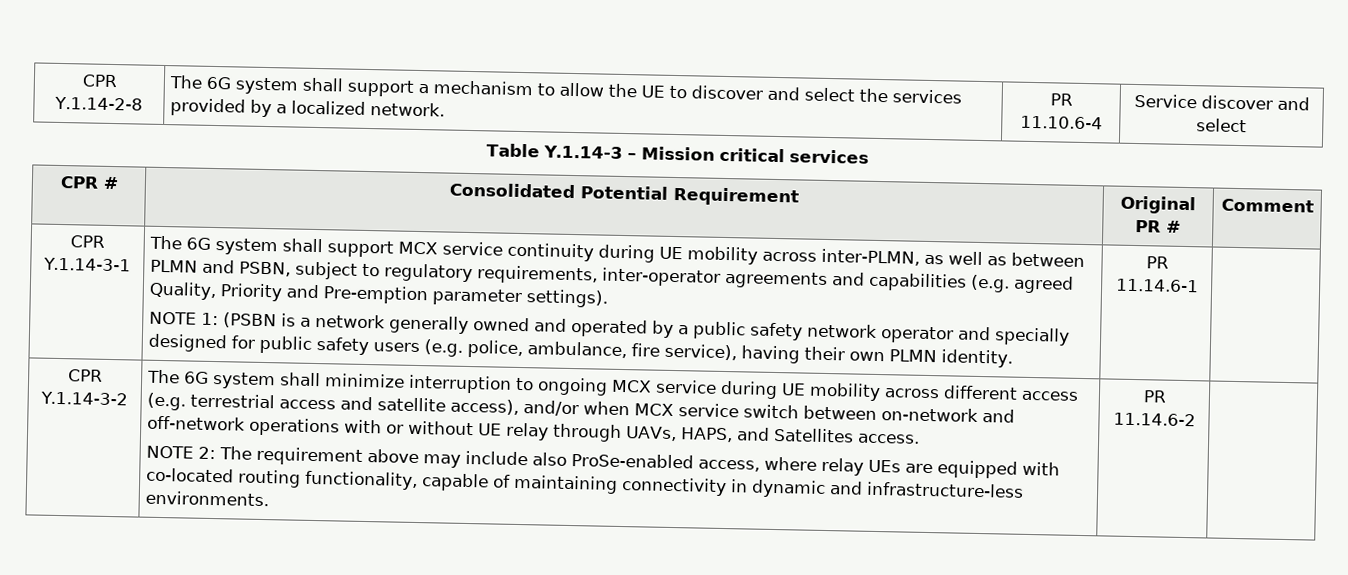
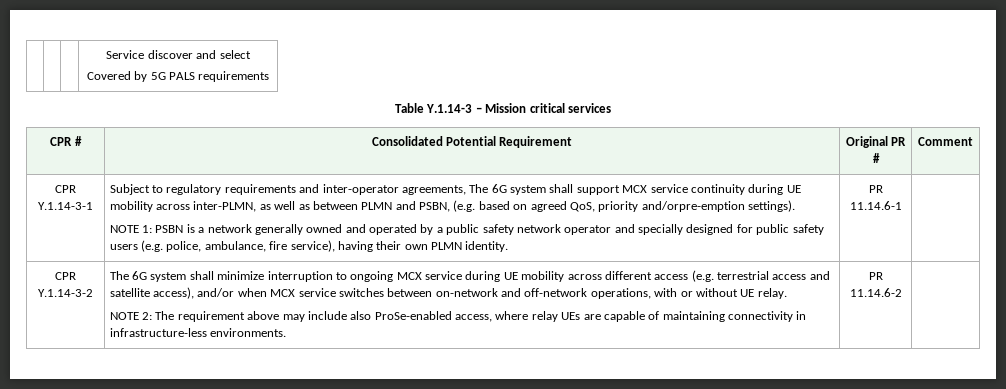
- CPR Y.1.14-2-8 | The 6G system shall support a mechanism to allow the UE to discover and select the services provided by a localized network. | PR 11.10.6-4 | Service discover and select
+ | | | Service discover and select
+ Covered by 5G PALS requirements
- The 6G system shall support MCX service continuity during UE mobility across inter-PLMN, as well as between PLMN and PSBN, subject to regulatory requirements, inter-operator agreements and capabilities (e.g. agreed Quality, Priority and Pre-emption parameter settings).
+ Subject to regulatory requirements and inter-operator agreements, The 6G system shall support MCX service continuity during UE mobility across inter-PLMN, as well as between PLMN and PSBN, (e.g. based on agreed QoS, priority and/orpre-emption settings).
- NOTE 1: (PSBN is a network generally owned and operated by a public safety network operator and specially designed for public safety users (e.g. police, ambulance, fire service), having their own PLMN identity.
+ NOTE 1: PSBN is a network generally owned and operated by a public safety network operator and specially designed for public safety users (e.g. police, ambulance, fire service), having their own PLMN identity.
- The 6G system shall minimize interruption to ongoing MCX service during UE mobility across different access (e.g. terrestrial access and satellite access), and/or when MCX service switch between on-network and off-network operations with or without UE relay through UAVs, HAPS, and Satellites access.
+ The 6G system shall minimize interruption to ongoing MCX service during UE mobility across different access (e.g. terrestrial access and satellite access), and/or when MCX service switches between on-network and off-network operations, with or without UE relay.
- NOTE 2: The requirement above may include also ProSe-enabled access, where relay UEs are equipped with co-located routing functionality, capable of maintaining connectivity in dynamic and infrastructure-less environments.
+ NOTE 2: The requirement above may include also ProSe-enabled access, where relay UEs are capable of maintaining connectivity in infrastructure-less environments.

